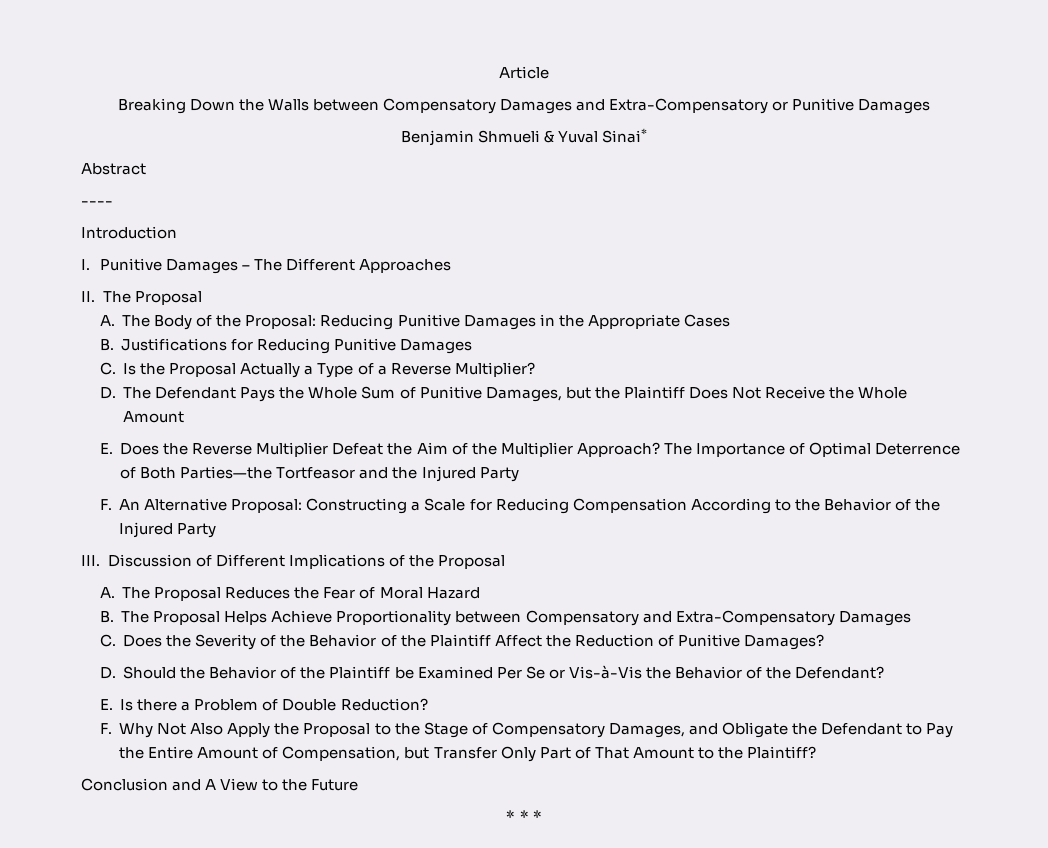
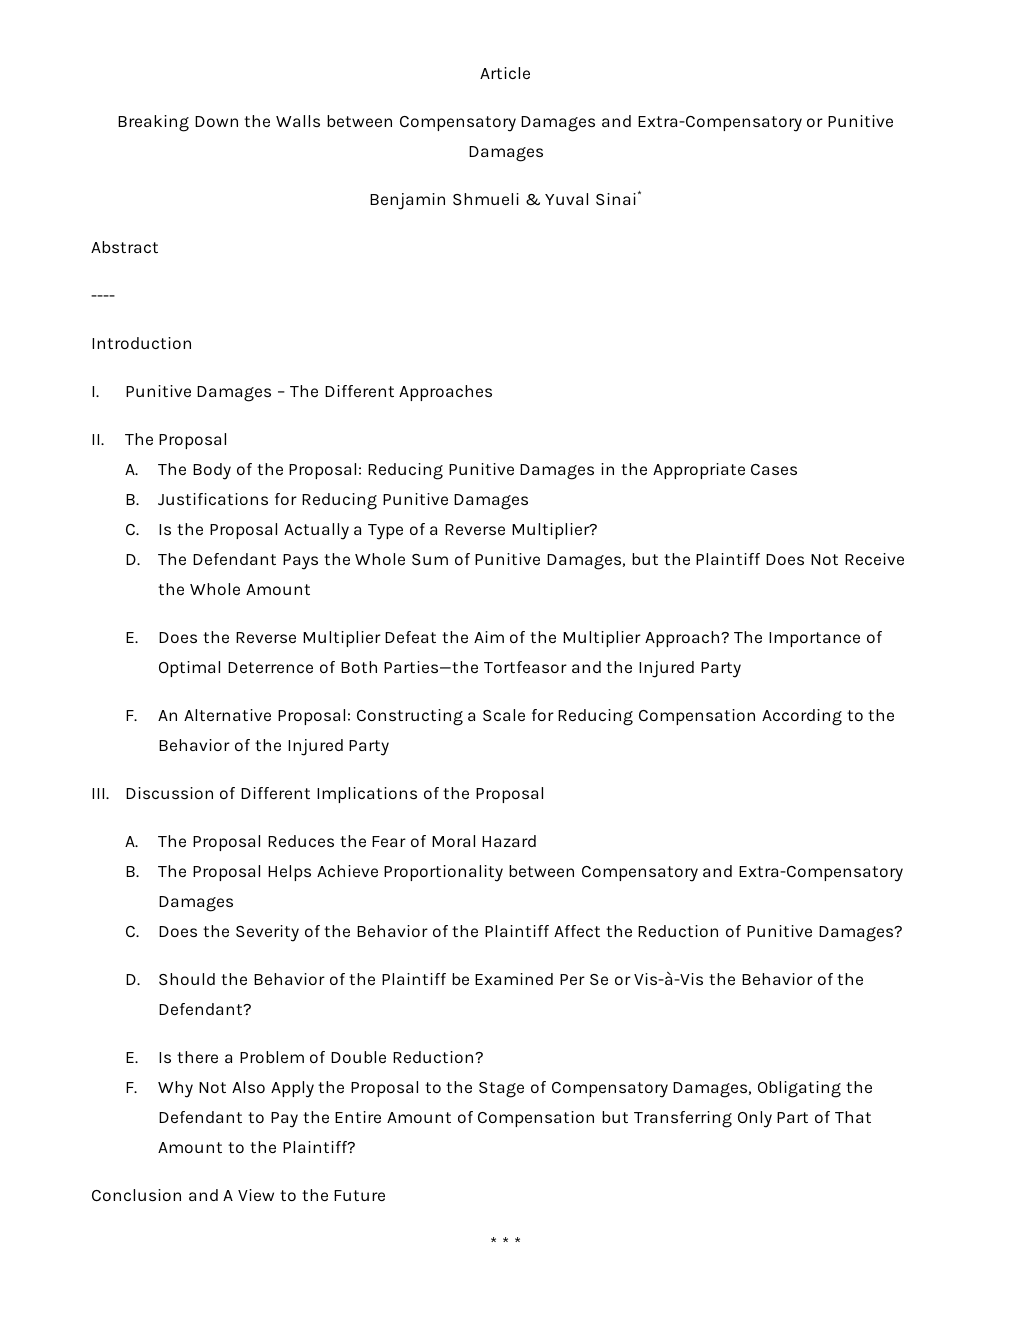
- F. Why Not Also Apply the Proposal to the Stage of Compensatory Damages, and Obligate the Defendant to Pay the Entire Amount of Compensation, but Transfer Only Part of That Amount to the Plaintiff?
+ F. Why Not Also Apply the Proposal to the Stage of Compensatory Damages, Obligating the Defendant to Pay the Entire Amount of Compensation but Transferring Only Part of That Amount to the Plaintiff?

